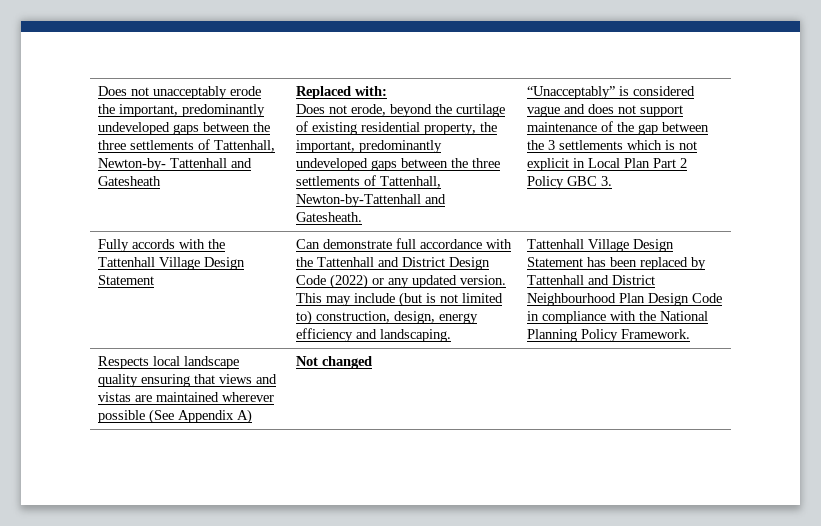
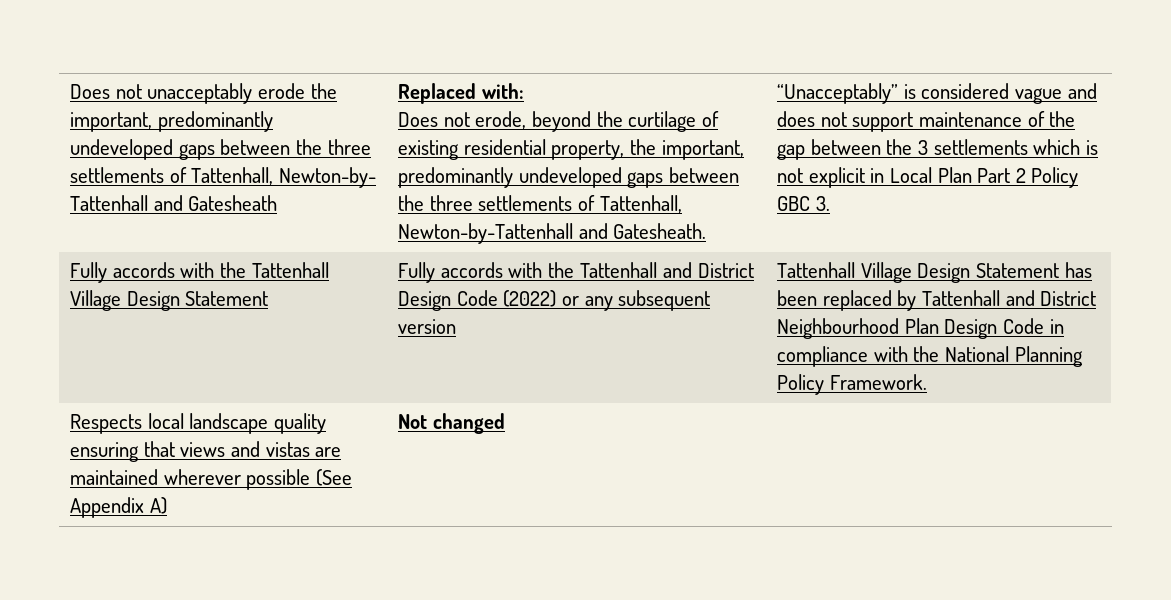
- Can demonstrate full accordance with the Tattenhall and District Design Code (2022) or any updated version. This may include (but is not limited to) construction, design, energy efficiency and landscaping.
+ Fully accords with the Tattenhall and District Design Code (2022) or any subsequent version

